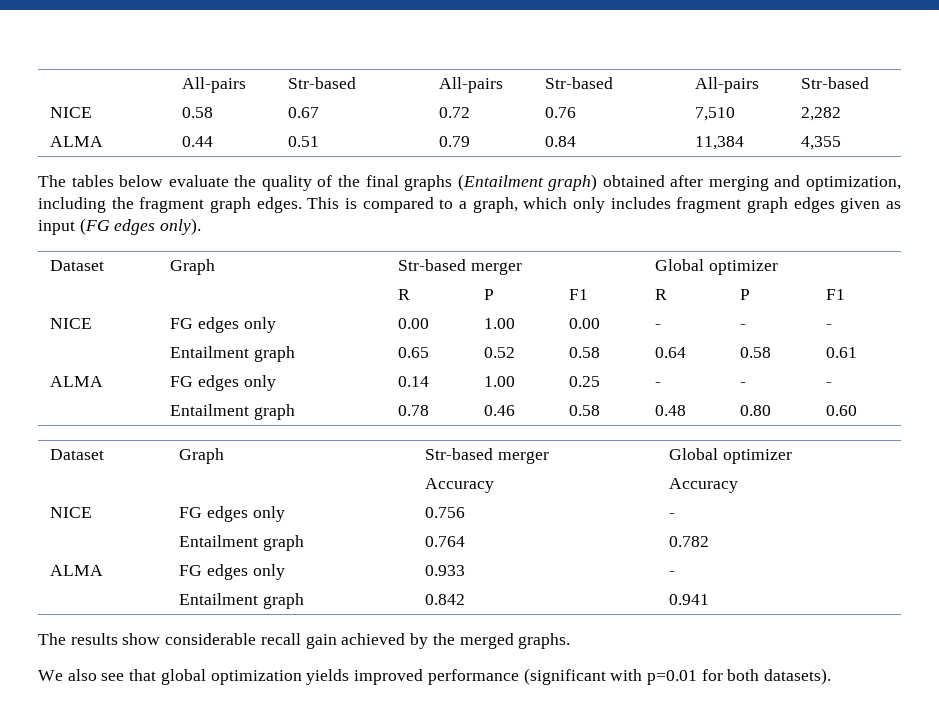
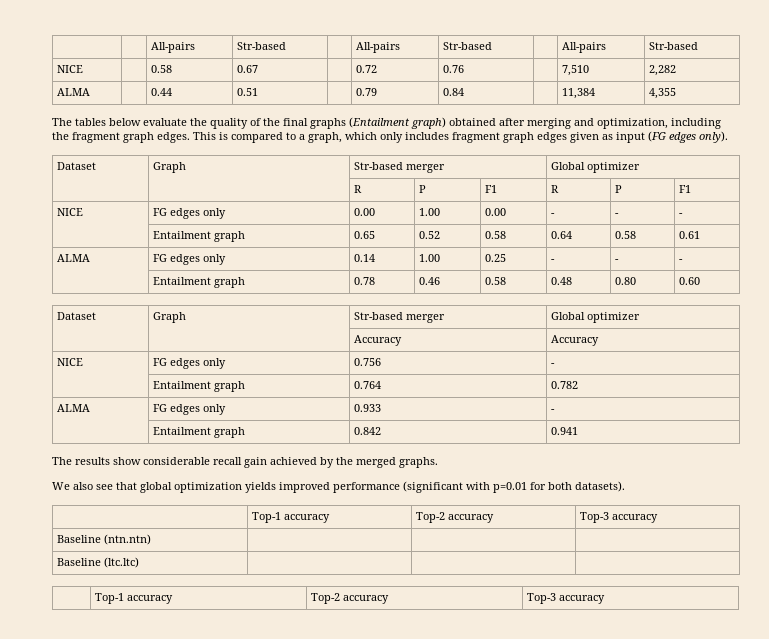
  We also see that global optimization yields improved performance (significant with p=0.01 for both datasets).
+ | Top-1 accuracy | Top-2 accuracy | Top-3 accuracy
+ Baseline (ntn.ntn) | | |
+ Baseline (ltc.ltc) | | |
+ | Top-1 accuracy | Top-2 accuracy | Top-3 accuracy

